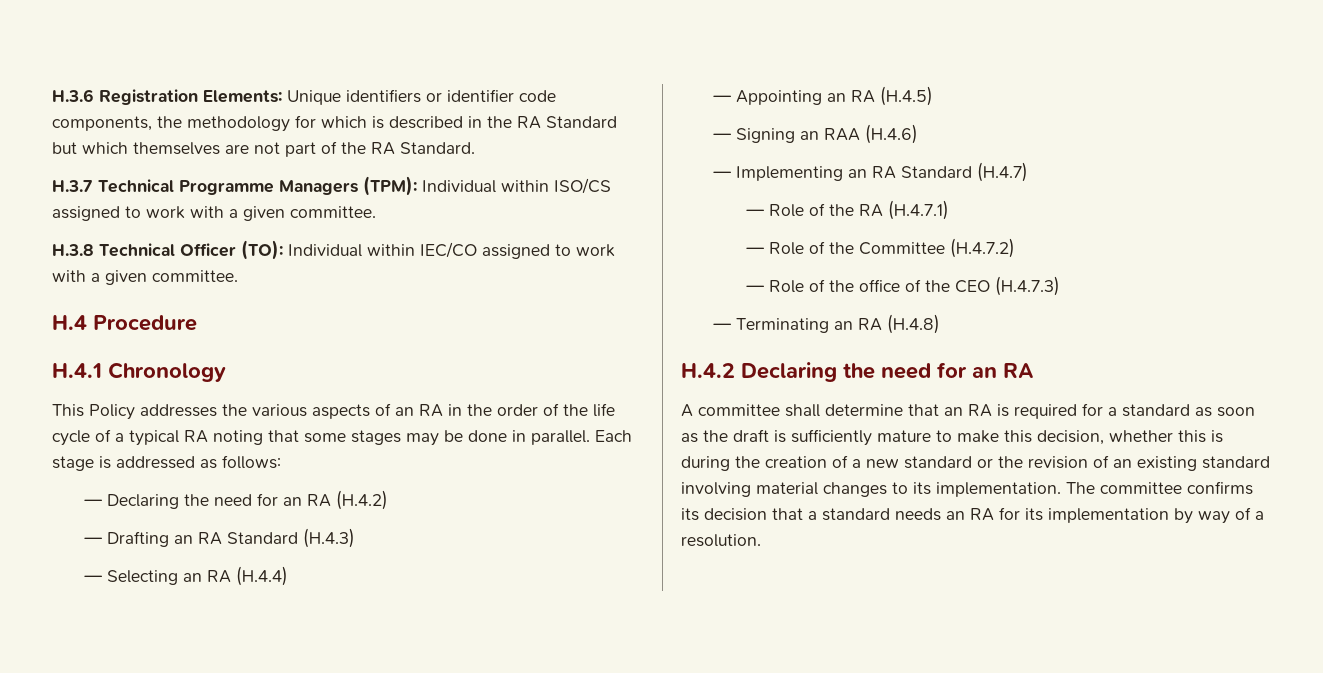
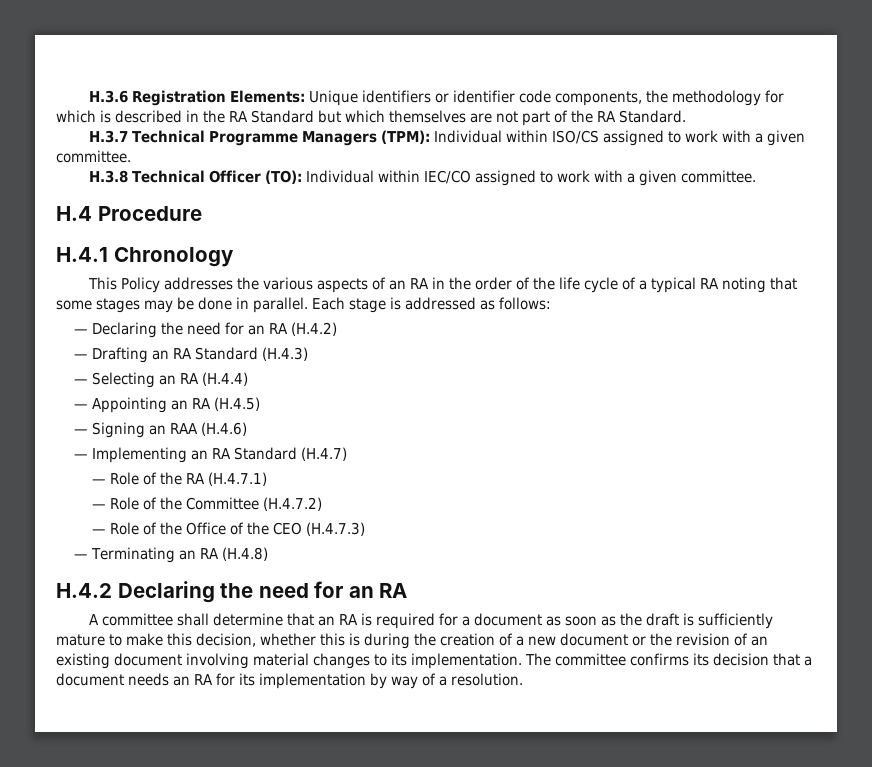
- — Role of the office of the CEO (H.4.7.3)
+ — Role of the Office of the CEO (H.4.7.3)
- A committee shall determine that an RA is required for a standard as soon as the draft is sufficiently mature to make this decision, whether this is during the creation of a new standard or the revision of an existing standard involving material changes to its implementation.
+ A committee shall determine that an RA is required for a document as soon as the draft is sufficiently mature to make this decision, whether this is during the creation of a new document or the revision of an existing document involving material changes to its implementation.
- The committee confirms its decision that a standard needs an RA for its implementation by way of a resolution.
+ The committee confirms its decision that a document needs an RA for its implementation by way of a resolution.

